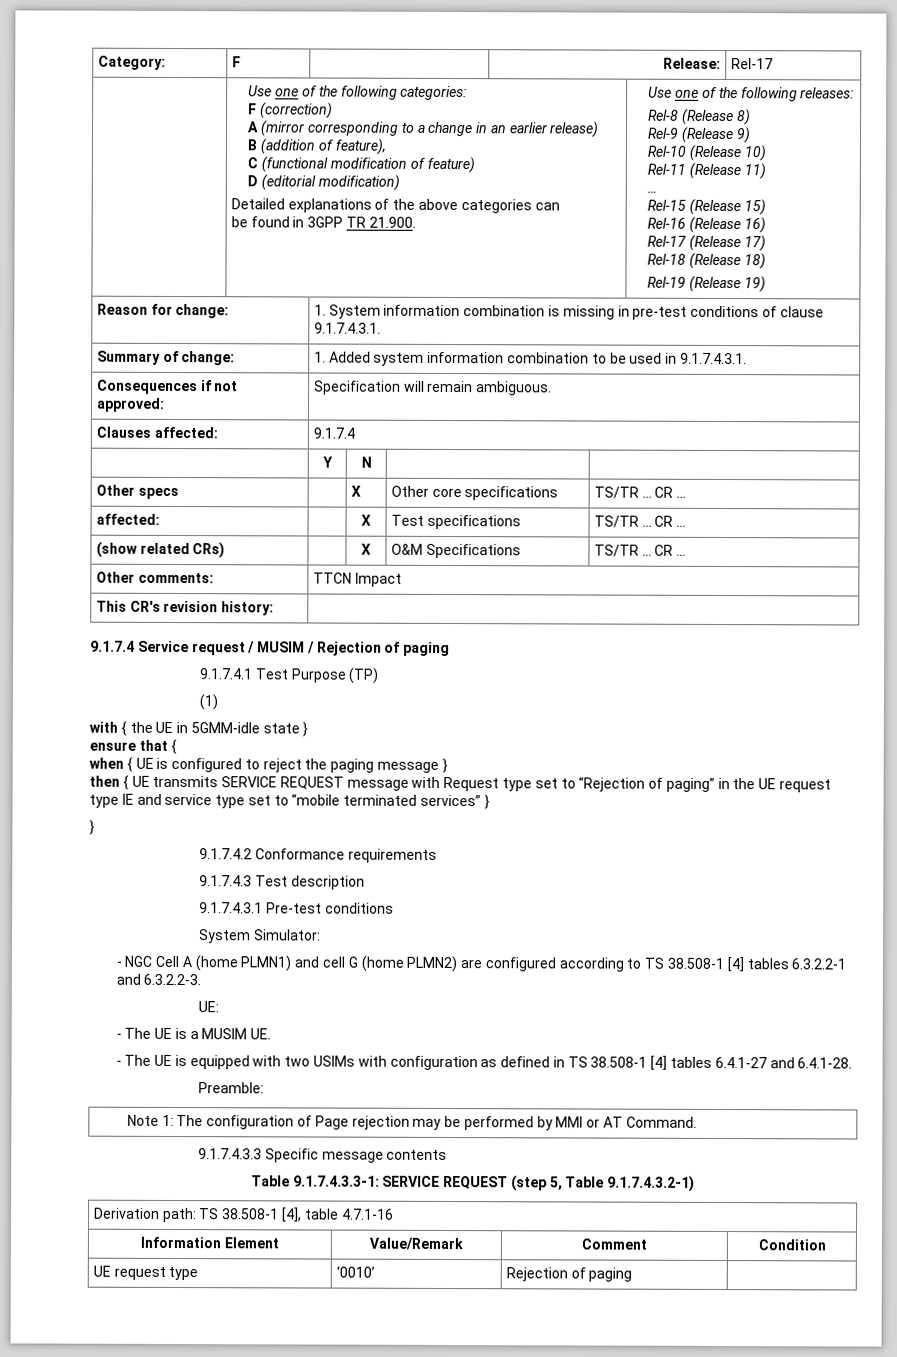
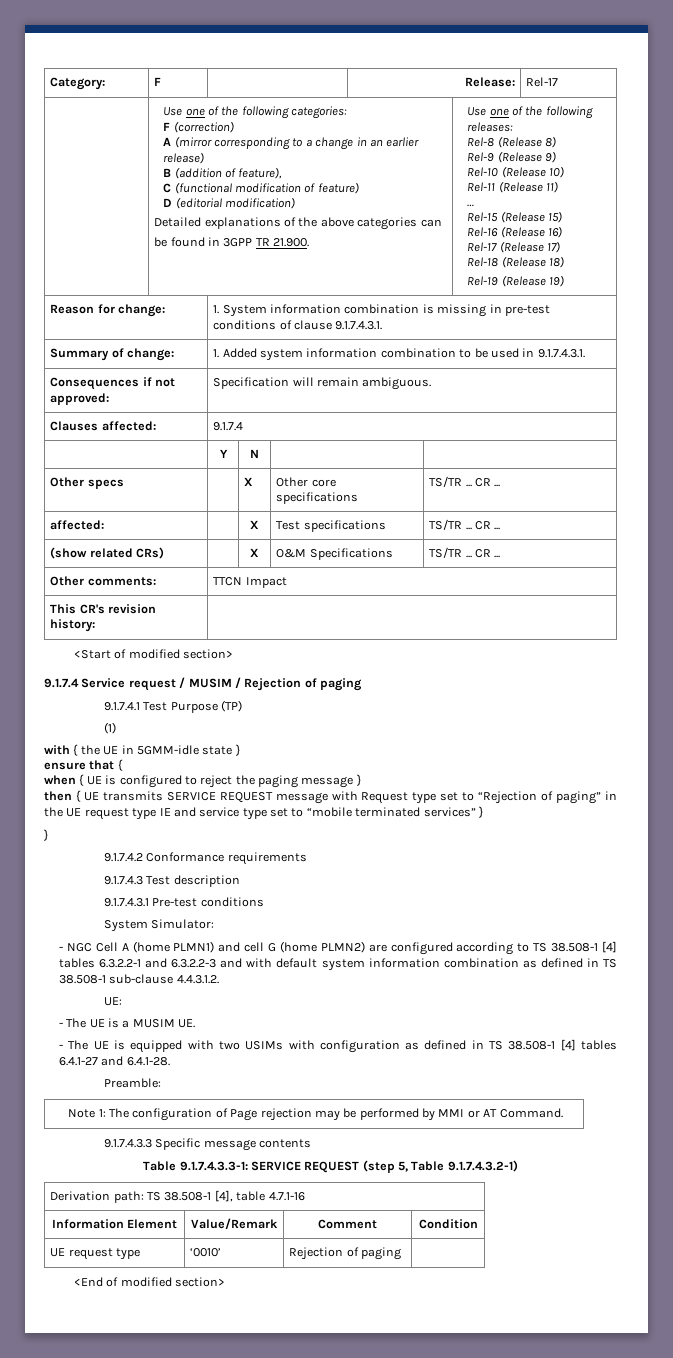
+ <Start of modified section>
- - NGC Cell A (home PLMN1) and cell G (home PLMN2) are configured according to TS 38.508-1 [4] tables 6.3.2.2-1 and 6.3.2.2-3.
+ - NGC Cell A (home PLMN1) and cell G (home PLMN2) are configured according to TS 38.508-1 [4] tables 6.3.2.2-1 and 6.3.2.2-3 and with default system information combination as defined in TS 38.508-1 sub-clause 4.4.3.1.2.
+ <End of modified section>

